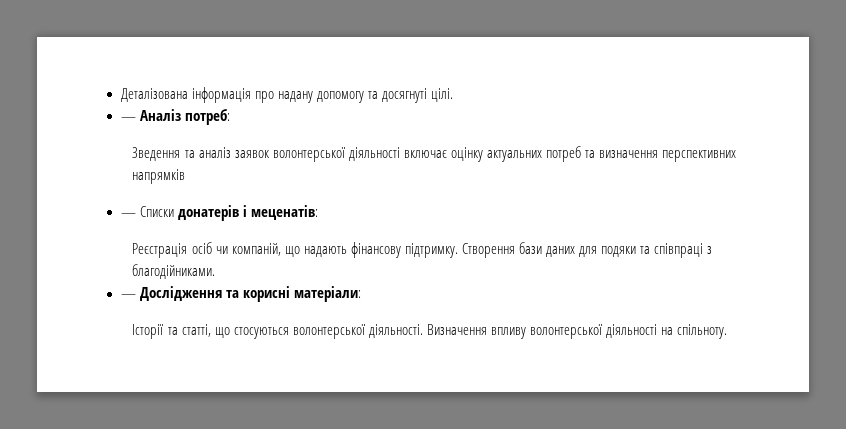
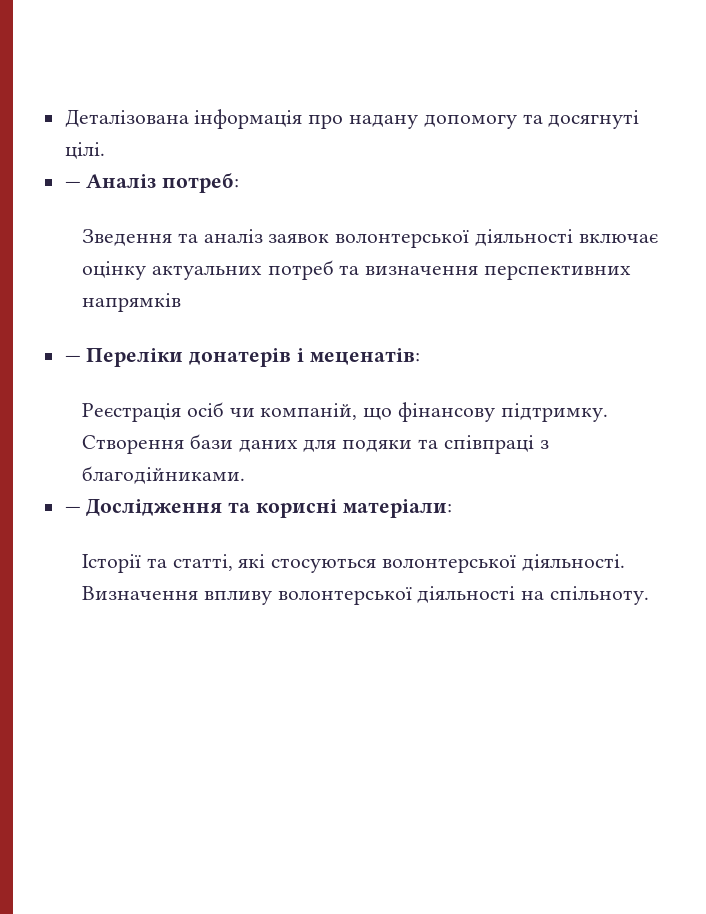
- — Списки донатерів і меценатів:
+ — Переліки донатерів і меценатів:
- Реєстрація осіб чи компаній, що надають фінансову підтримку.
+ Реєстрація осіб чи компаній, що фінансову підтримку.
- Історії та статті, що стосуються волонтерської діяльності.
+ Історії та статті, які стосуються волонтерської діяльності.

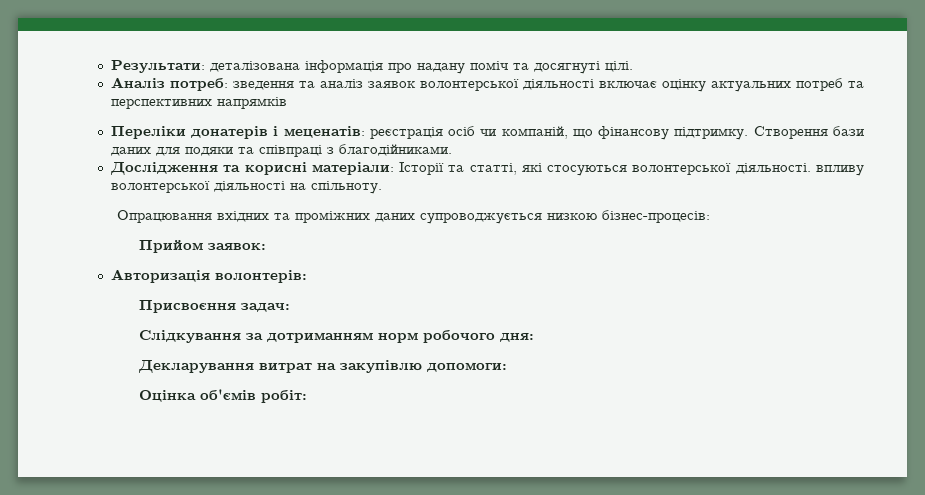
- Деталізована інформація про надану допомогу та досягнуті цілі.
+ Результати: деталізована інформація про надану поміч та досягнуті цілі.
- — Аналіз потреб:
- Зведення та аналіз заявок волонтерської діяльності включає оцінку актуальних потреб та визначення перспективних напрямків
+ Аналіз потреб: зведення та аналіз заявок волонтерської діяльності включає оцінку актуальних потреб та перспективних напрямків
- — Переліки донатерів і меценатів:
- Реєстрація осіб чи компаній, що фінансову підтримку.
+ Переліки донатерів і меценатів: реєстрація осіб чи компаній, що фінансову підтримку.
- — Дослідження та корисні матеріали:
- Історії та статті, які стосуються волонтерської діяльності. Визначення впливу волонтерської діяльності на спільноту.
+ Дослідження та корисні матеріали: Історії та статті, які стосуються волонтерської діяльності. впливу волонтерської діяльності на спільноту.
+ Опрацювання вхідних та проміжних даних супроводжується низкою бізнес-процесів:
+ Прийом заявок:
+ Авторизація волонтерів:
+ Присвоєння задач:
+ Слідкування за дотриманням норм робочого дня:
+ Декларування витрат на закупівлю допомоги:
+ Оцінка об'ємів робіт:

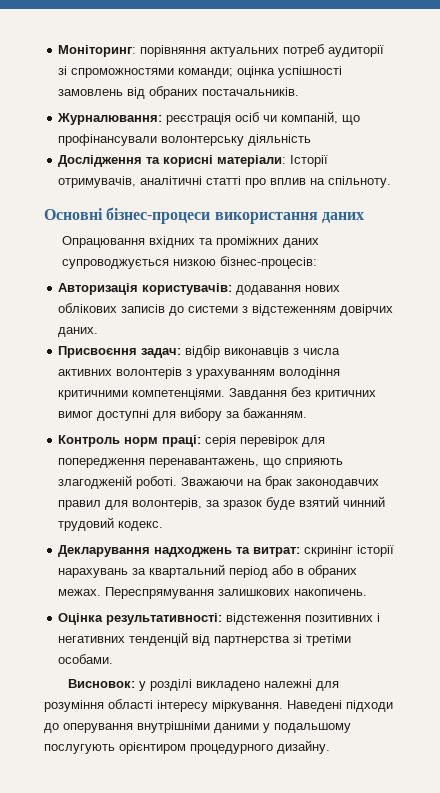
- Результати: деталізована інформація про надану поміч та досягнуті цілі.
- Аналіз потреб: зведення та аналіз заявок волонтерської діяльності включає оцінку актуальних потреб та перспективних напрямків
- Переліки донатерів і меценатів: реєстрація осіб чи компаній, що фінансову підтримку. Створення бази даних для подяки та співпраці з благодійниками.
+ Моніторинг: порівняння актуальних потреб аудиторії зі спроможностями команди; оцінка успішності замовлень від обраних постачальників.
+ Журналювання: реєстрація осіб чи компаній, що профінансували волонтерську діяльність
- Дослідження та корисні матеріали: Історії та статті, які стосуються волонтерської діяльності. впливу волонтерської діяльності на спільноту.
+ Дослідження та корисні матеріали: Історії отримувачів, аналітичні статті про вплив на спільноту.
+ Основні бізнес-процеси використання даних
- Прийом заявок:
- Авторизація волонтерів:
- Присвоєння задач:
- Слідкування за дотриманням норм робочого дня:
- Декларування витрат на закупівлю допомоги:
- Оцінка об'ємів робіт:
+ Авторизація користувачів: додавання нових облікових записів до системи з відстеженням довірчих даних.
+ Присвоєння задач: відбір виконавців з числа активних волонтерів з урахуванням володіння критичними компетенціями. Завдання без критичних вимог доступні для вибору за бажанням.
+ Контроль норм праці: серія перевірок для попередження перенавантажень, що сприяють злагодженій роботі. Зважаючи на брак законодавчих правил для волонтерів, за зразок буде взятий чинний трудовий кодекс.
+ Декларування надходжень та витрат: скринінг історії нарахувань за квартальний період або в обраних межах. Переспрямування залишкових накопичень.
+ Оцінка результативності: відстеження позитивних і негативних тенденцій від партнерства зі третіми особами.
+ Висновок: у розділі викладено належні для розуміння області інтересу міркування. Наведені підходи до оперування внутрішніми даними у подальшому послугують орієнтиром процедурного дизайну.

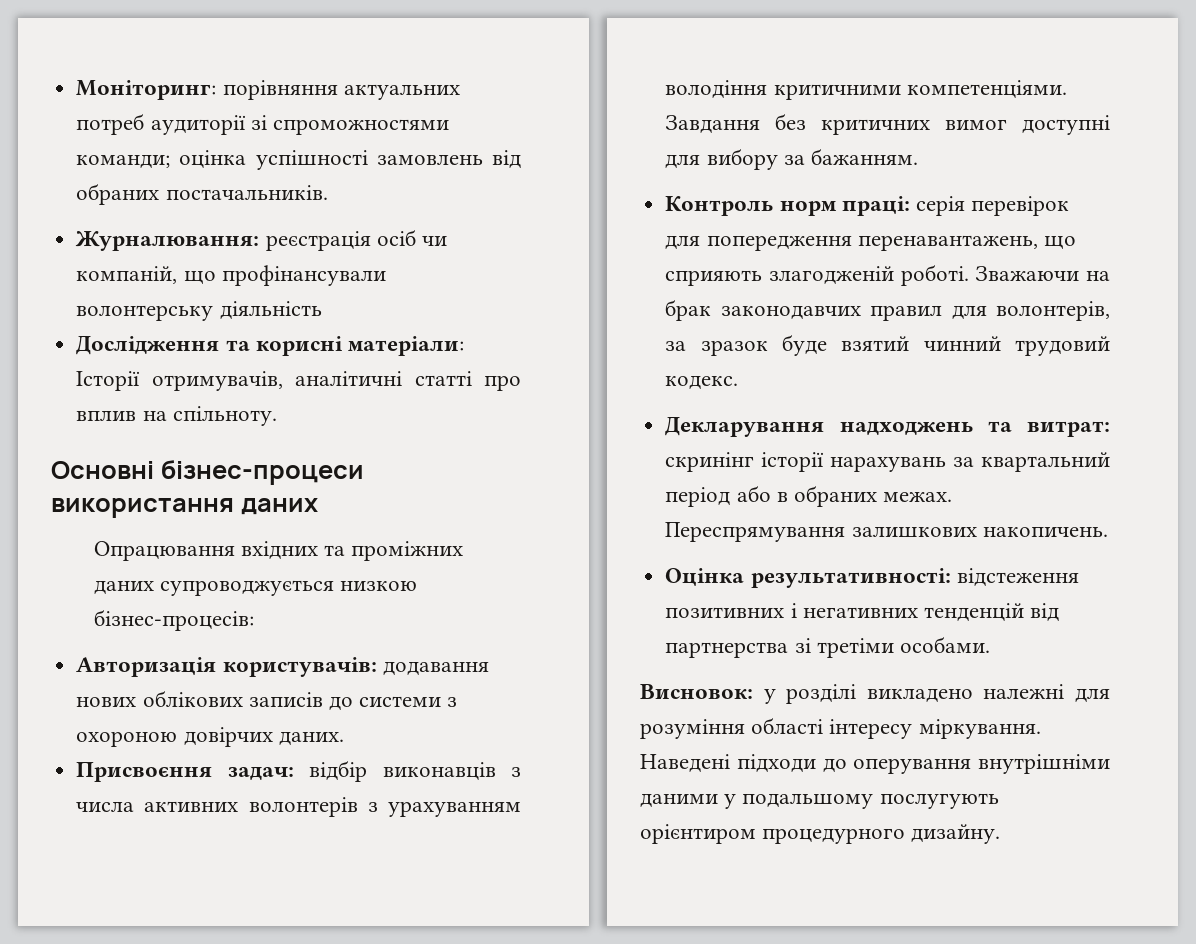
- Авторизація користувачів: додавання нових облікових записів до системи з відстеженням довірчих даних.
+ Авторизація користувачів: додавання нових облікових записів до системи з охороною довірчих даних.

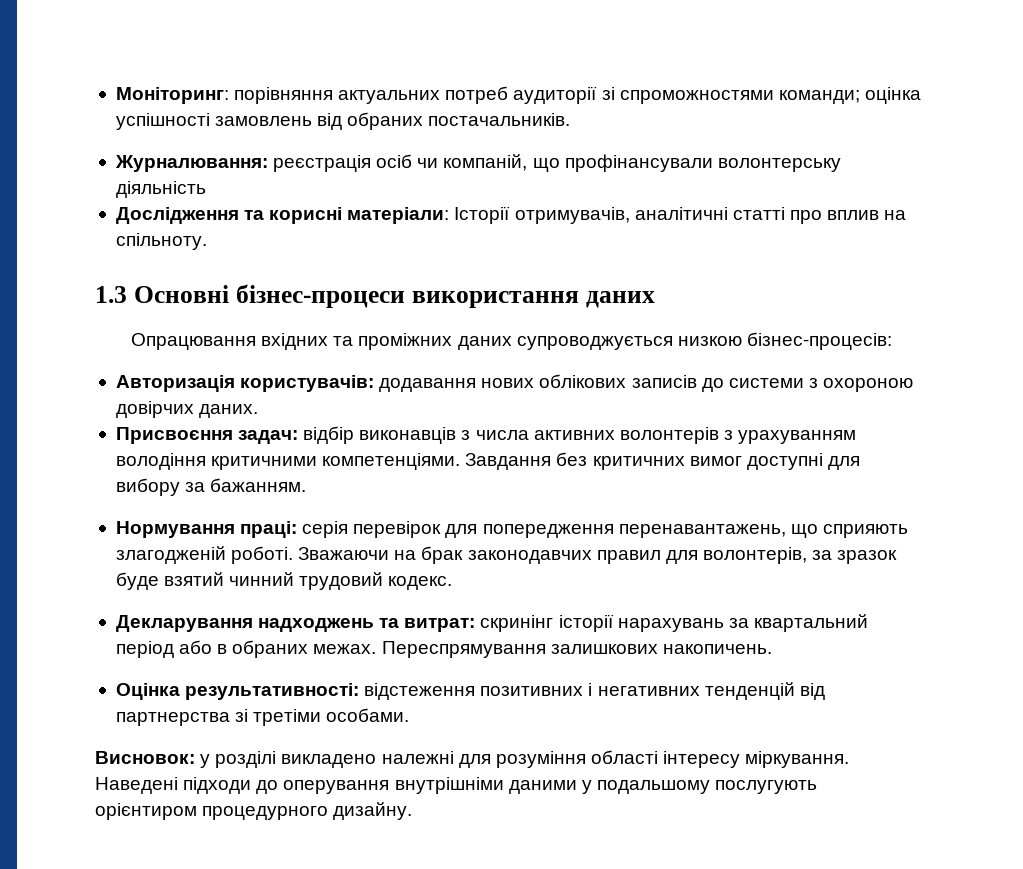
- Основні бізнес-процеси використання даних
+ 1.3 Основні бізнес-процеси використання даних
- Контроль норм праці: серія перевірок для попередження перенавантажень, що сприяють злагодженій роботі.
+ Нормування праці: серія перевірок для попередження перенавантажень, що сприяють злагодженій роботі.

